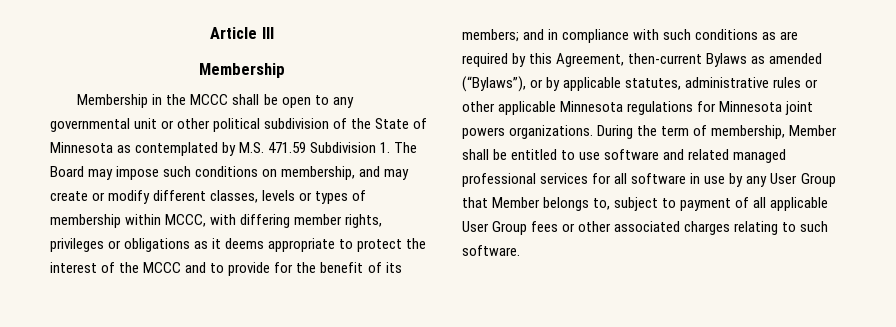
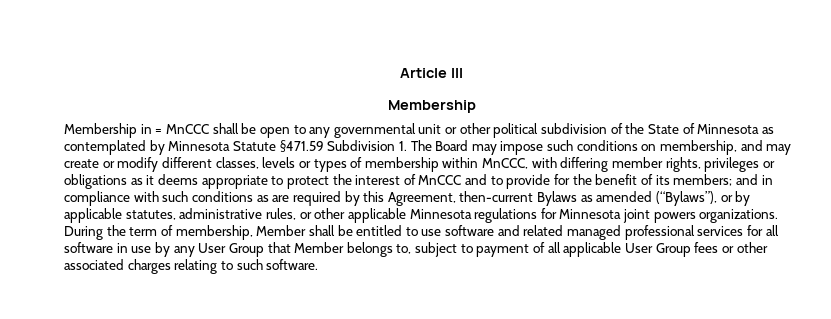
- Membership in the MCCC shall be open to any governmental unit or other political subdivision of the State of Minnesota as contemplated by M.S. 471.59 Subdivision 1. The Board may impose such conditions on membership, and may create or modify different classes, levels or types of membership within MCCC, with differing member rights, privileges or obligations as it deems appropriate to protect the interest of the MCCC and to provide for the benefit of its members;
+ Membership in = MnCCC shall be open to any governmental unit or other political subdivision of the State of Minnesota as contemplated by Minnesota Statute §471.59 Subdivision 1. The Board may impose such conditions on membership, and may create or modify different classes, levels or types of membership within MnCCC, with differing member rights, privileges or obligations as it deems appropriate to protect the interest of MnCCC and to provide for the benefit of its members;
- and in compliance with such conditions as are required by this Agreement, then-current Bylaws as amended (“Bylaws”), or by applicable statutes, administrative rules or other applicable Minnesota regulations for Minnesota joint powers organizations.
+ and in compliance with such conditions as are required by this Agreement, then-current Bylaws as amended (“Bylaws”), or by applicable statutes, administrative rules, or other applicable Minnesota regulations for Minnesota joint powers organizations.

